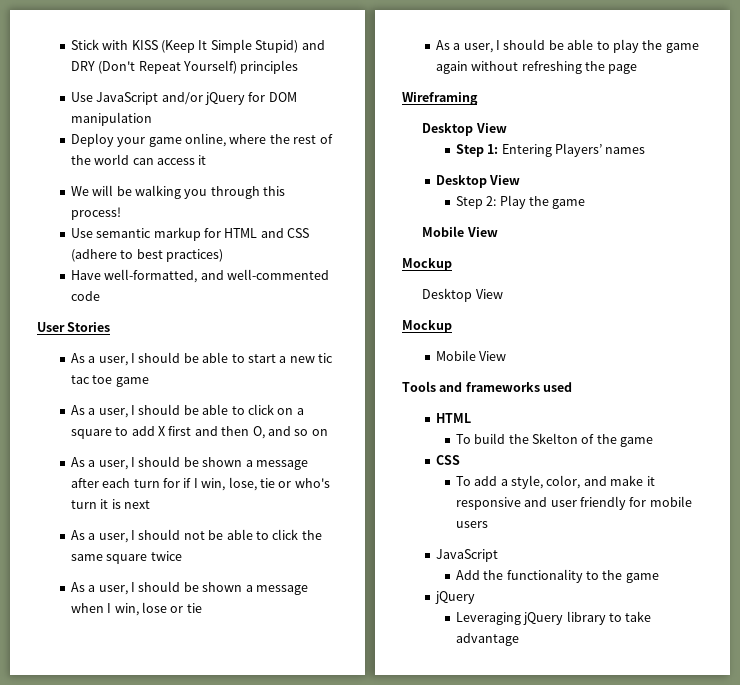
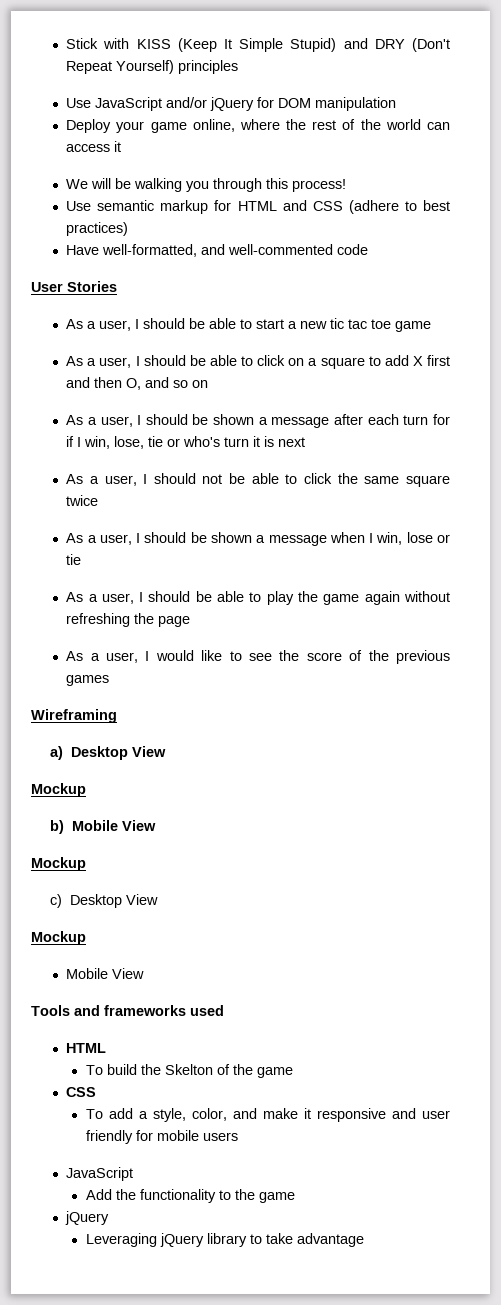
+ As a user, I would like to see the score of the previous games
  Wireframing
- Desktop View
- Step 1: Entering Players’ names
- Desktop View
- Step 2: Play the game
- Mobile View
+ a) Desktop View
  Mockup
- Desktop View
+ b) Mobile View
+ Mockup
+ c) Desktop View

